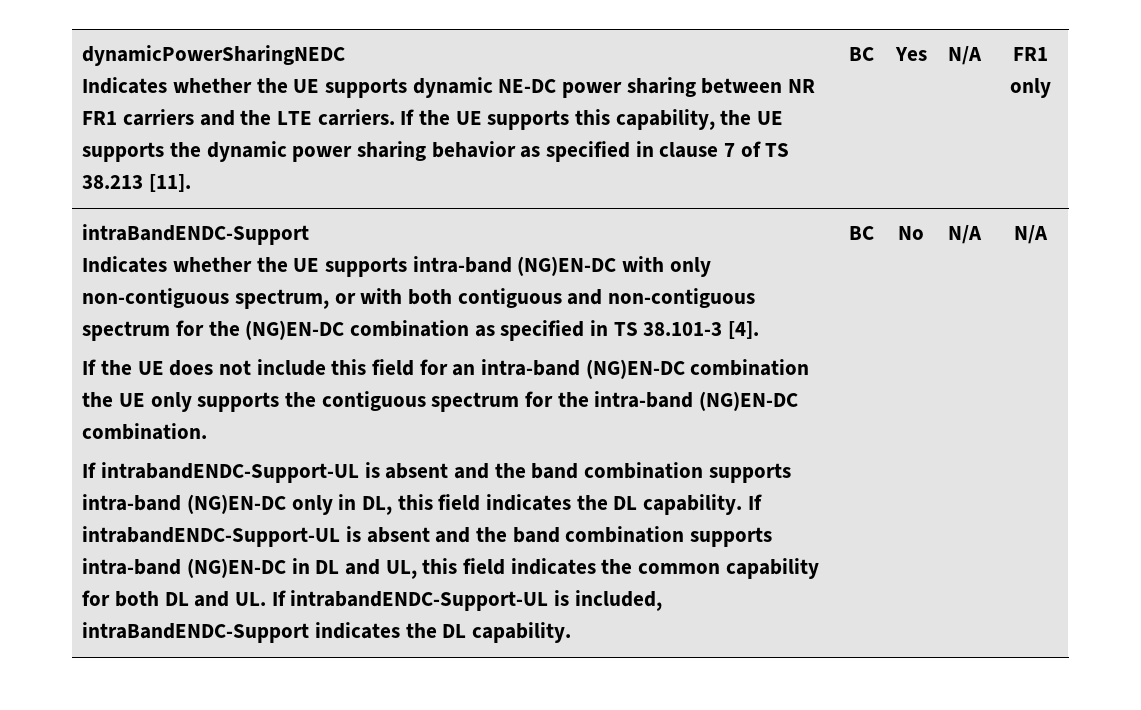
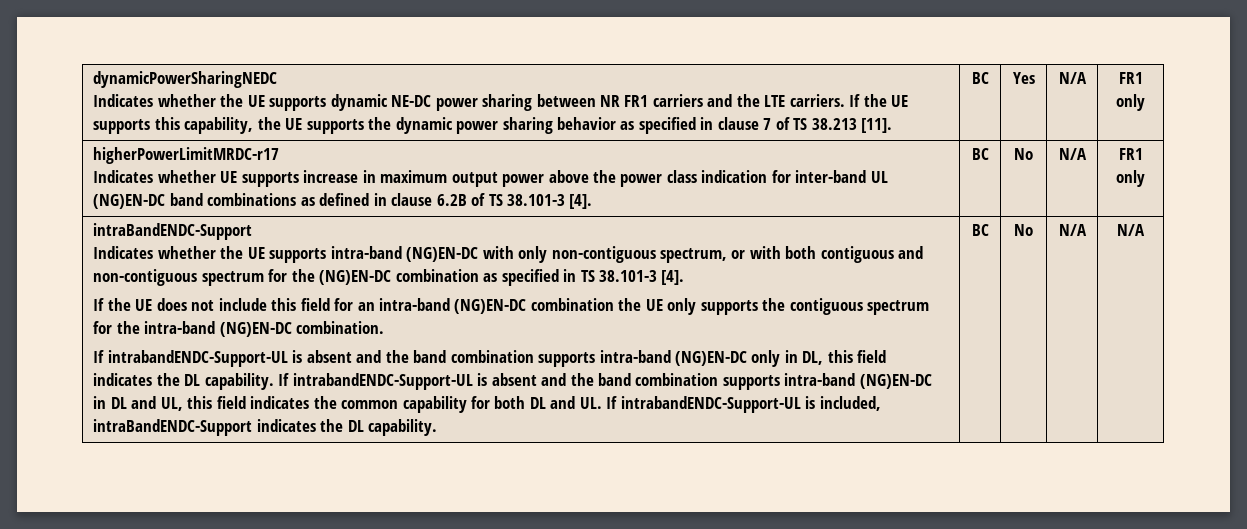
+ higherPowerLimitMRDC-r17
+ Indicates whether UE supports increase in maximum output power above the power class indication for inter-band UL (NG)EN-DC band combinations as defined in clause 6.2B of TS 38.101-3 [4]. | BC | No | N/A | FR1 only

